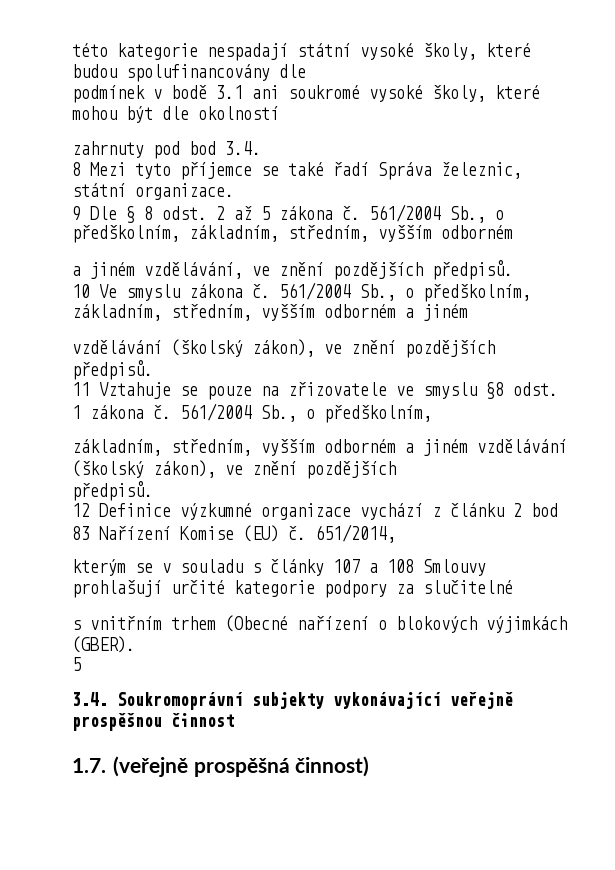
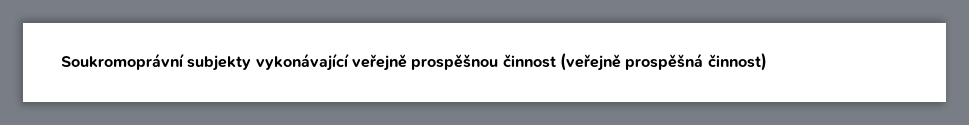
- této kategorie nespadají státní vysoké školy, které budou spolufinancovány dle
- podmínek v bodě 3.1 ani soukromé vysoké školy, které mohou být dle okolností
- zahrnuty pod bod 3.4.
- 8 Mezi tyto příjemce se také řadí Správa železnic, státní organizace.
- 9 Dle § 8 odst. 2 až 5 zákona č. 561/2004 Sb., o předškolním, základním, středním, vyšším odborném
- a jiném vzdělávání, ve znění pozdějších předpisů.
- 10 Ve smyslu zákona č. 561/2004 Sb., o předškolním, základním, středním, vyšším odborném a jiném
- vzdělávání (školský zákon), ve znění pozdějších předpisů.
- 11 Vztahuje se pouze na zřizovatele ve smyslu §8 odst. 1 zákona č. 561/2004 Sb., o předškolním,
- základním, středním, vyšším odborném a jiném vzdělávání (školský zákon), ve znění pozdějších
- předpisů.
- 12 Definice výzkumné organizace vychází z článku 2 bod 83 Nařízení Komise (EU) č. 651/2014,
- kterým se v souladu s články 107 a 108 Smlouvy prohlašují určité kategorie podpory za slučitelné
- s vnitřním trhem (Obecné nařízení o blokových výjimkách (GBER).
- 5
- 3.4. Soukromoprávní subjekty vykonávající veřejně prospěšnou činnost
- 1.7. (veřejně prospěšná činnost)
+ Soukromoprávní subjekty vykonávající veřejně prospěšnou činnost (veřejně prospěšná činnost)

